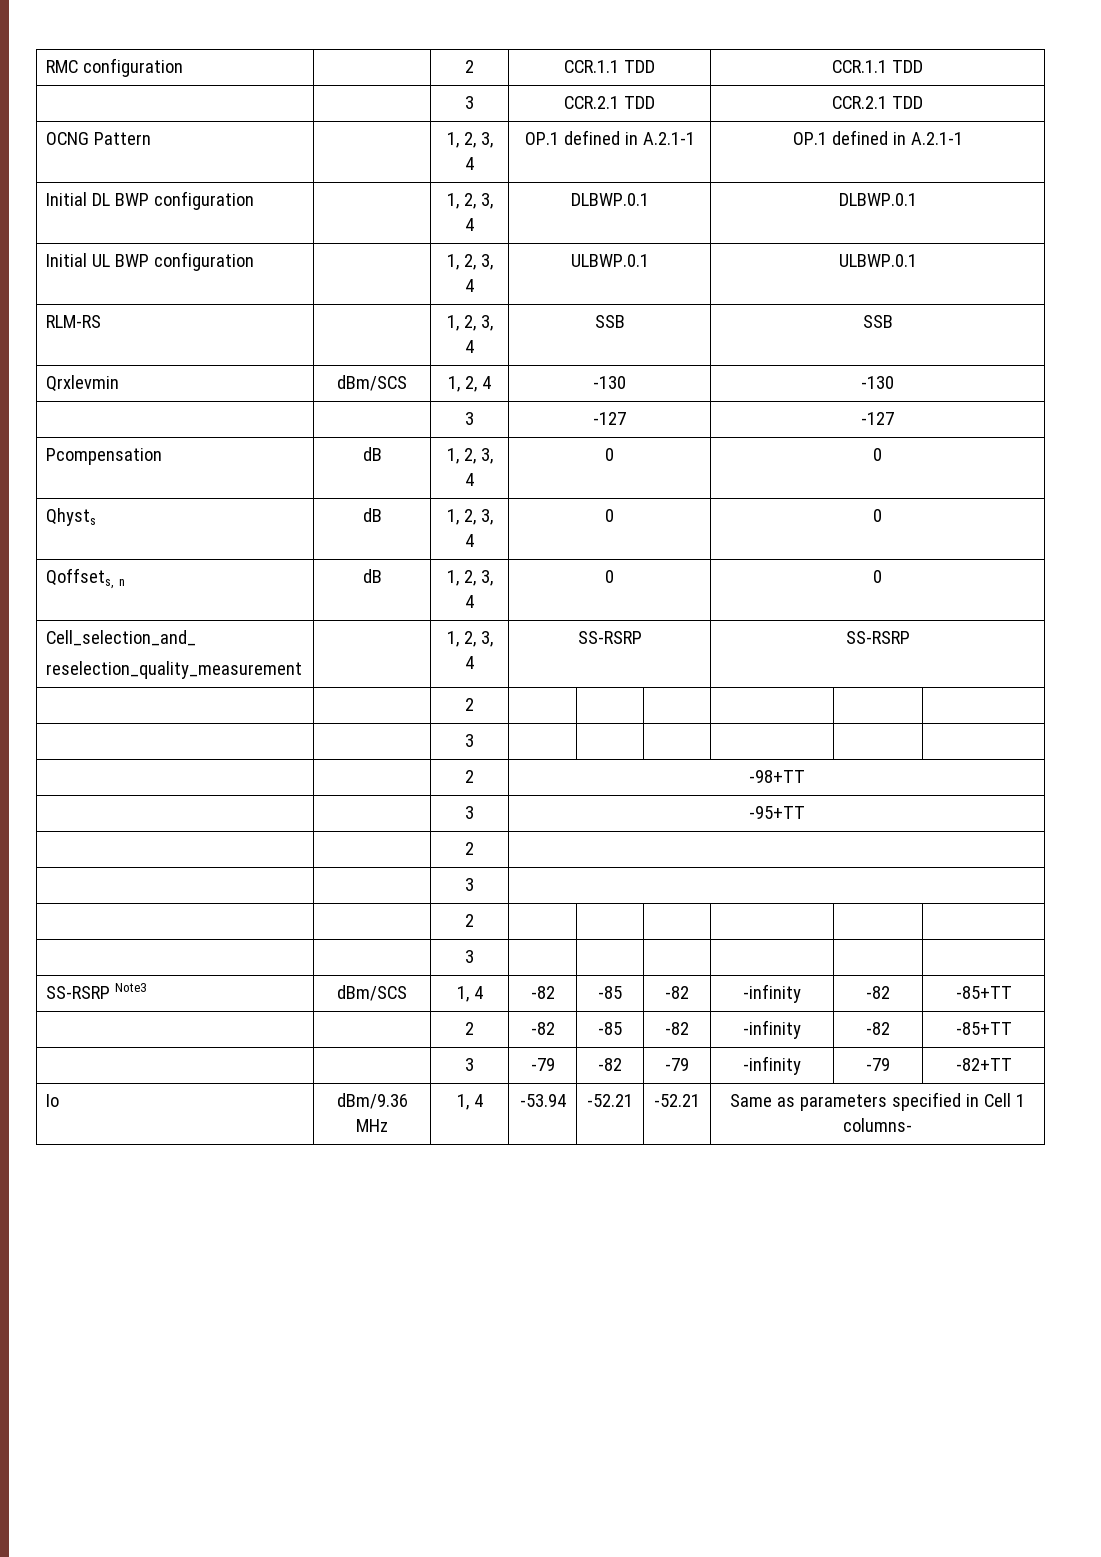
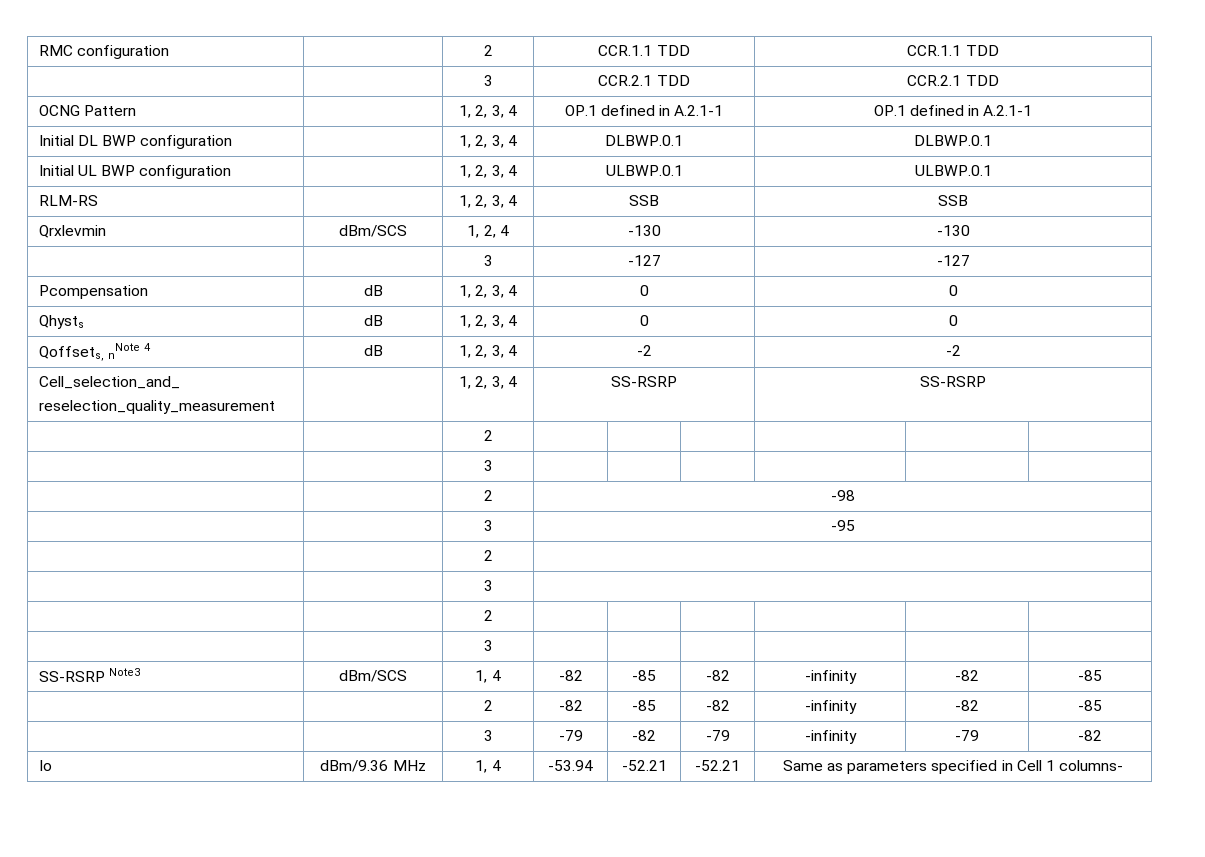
- Qoffsets, n | dB | 1, 2, 3, 4 | 0 | 0
+ Qoffsets, nNote 4 | dB | 1, 2, 3, 4 | -2 | -2
- | | 2 | -98+TT
- | | 3 | -95+TT
+ | | 2 | -98
+ | | 3 | -95
- SS-RSRP Note3 | dBm/SCS | 1, 4 | -82 | -85 | -82 | -infinity | -82 | -85+TT
+ SS-RSRP Note3 | dBm/SCS | 1, 4 | -82 | -85 | -82 | -infinity | -82 | -85
- | | 2 | -82 | -85 | -82 | -infinity | -82 | -85+TT
+ | | 2 | -82 | -85 | -82 | -infinity | -82 | -85
- | | 3 | -79 | -82 | -79 | -infinity | -79 | -82+TT
+ | | 3 | -79 | -82 | -79 | -infinity | -79 | -82

